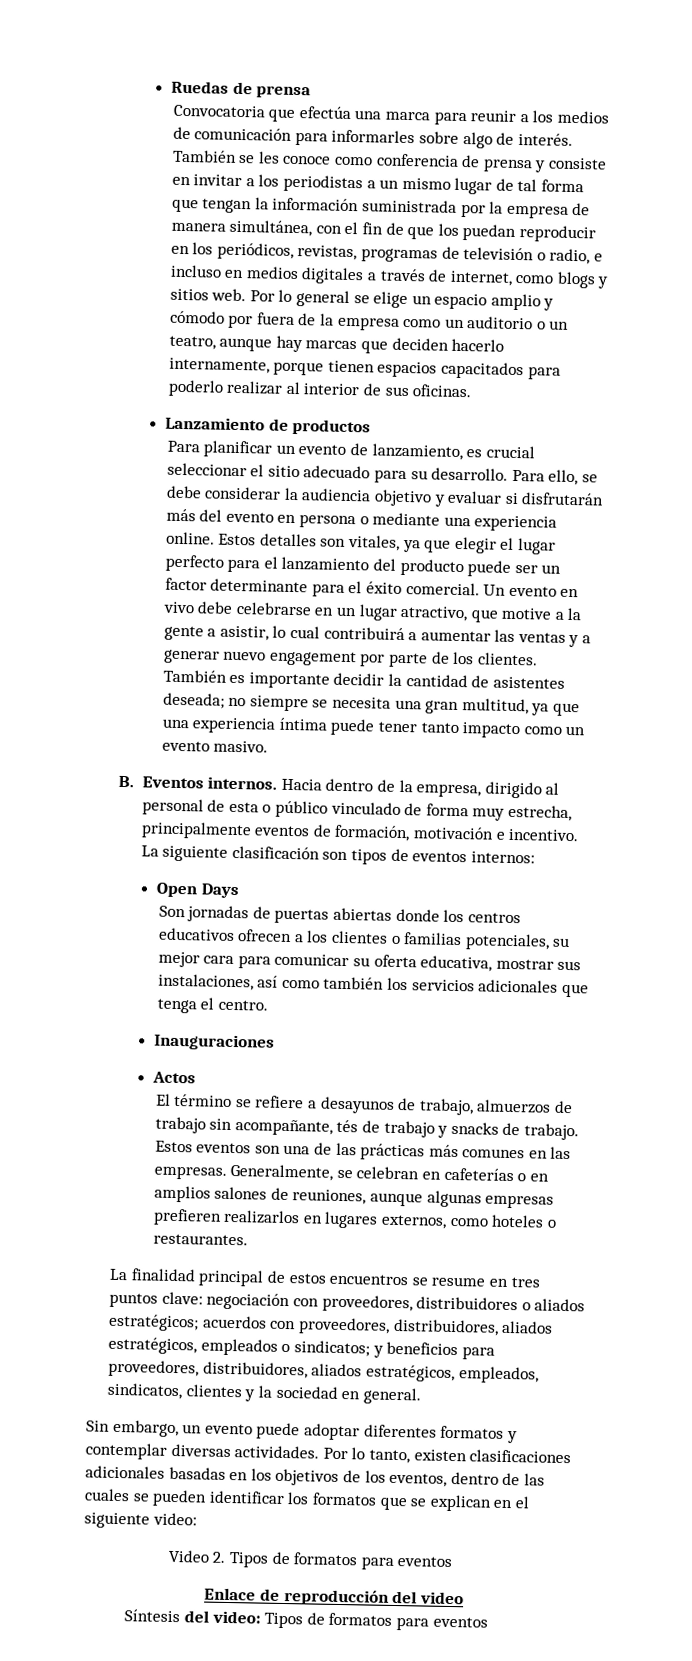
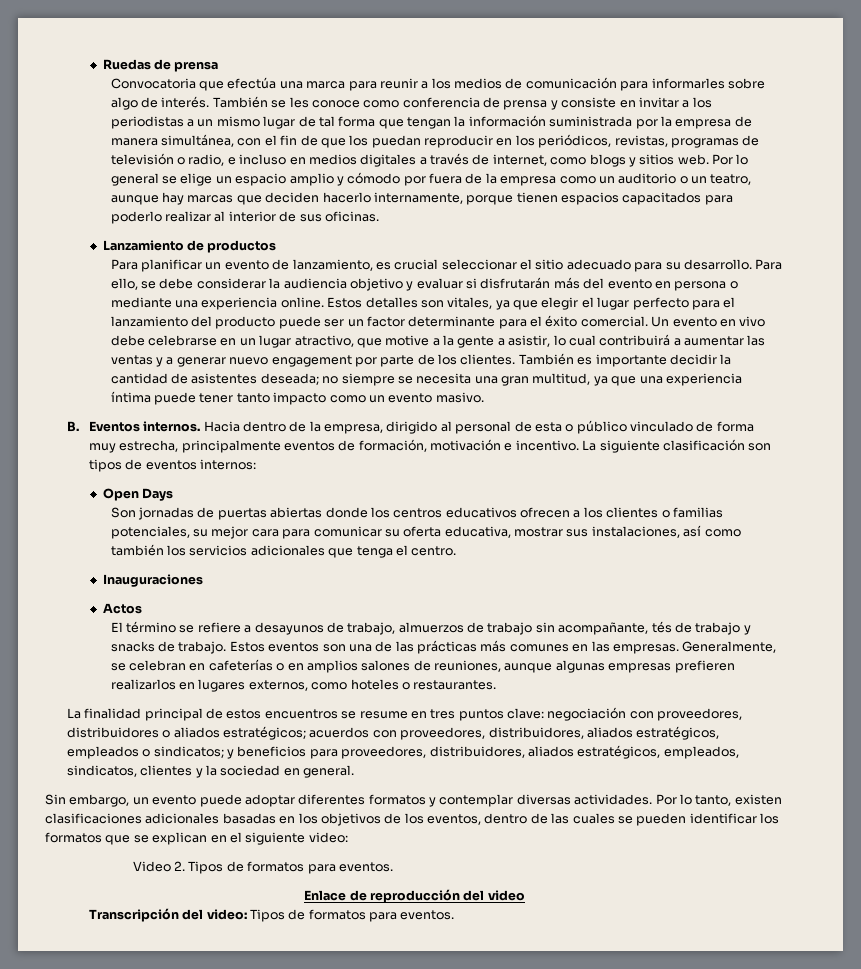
- Video 2. Tipos de formatos para eventos
+ Video 2. Tipos de formatos para eventos.
- Síntesis del video: Tipos de formatos para eventos
+ Transcripción del video: Tipos de formatos para eventos.

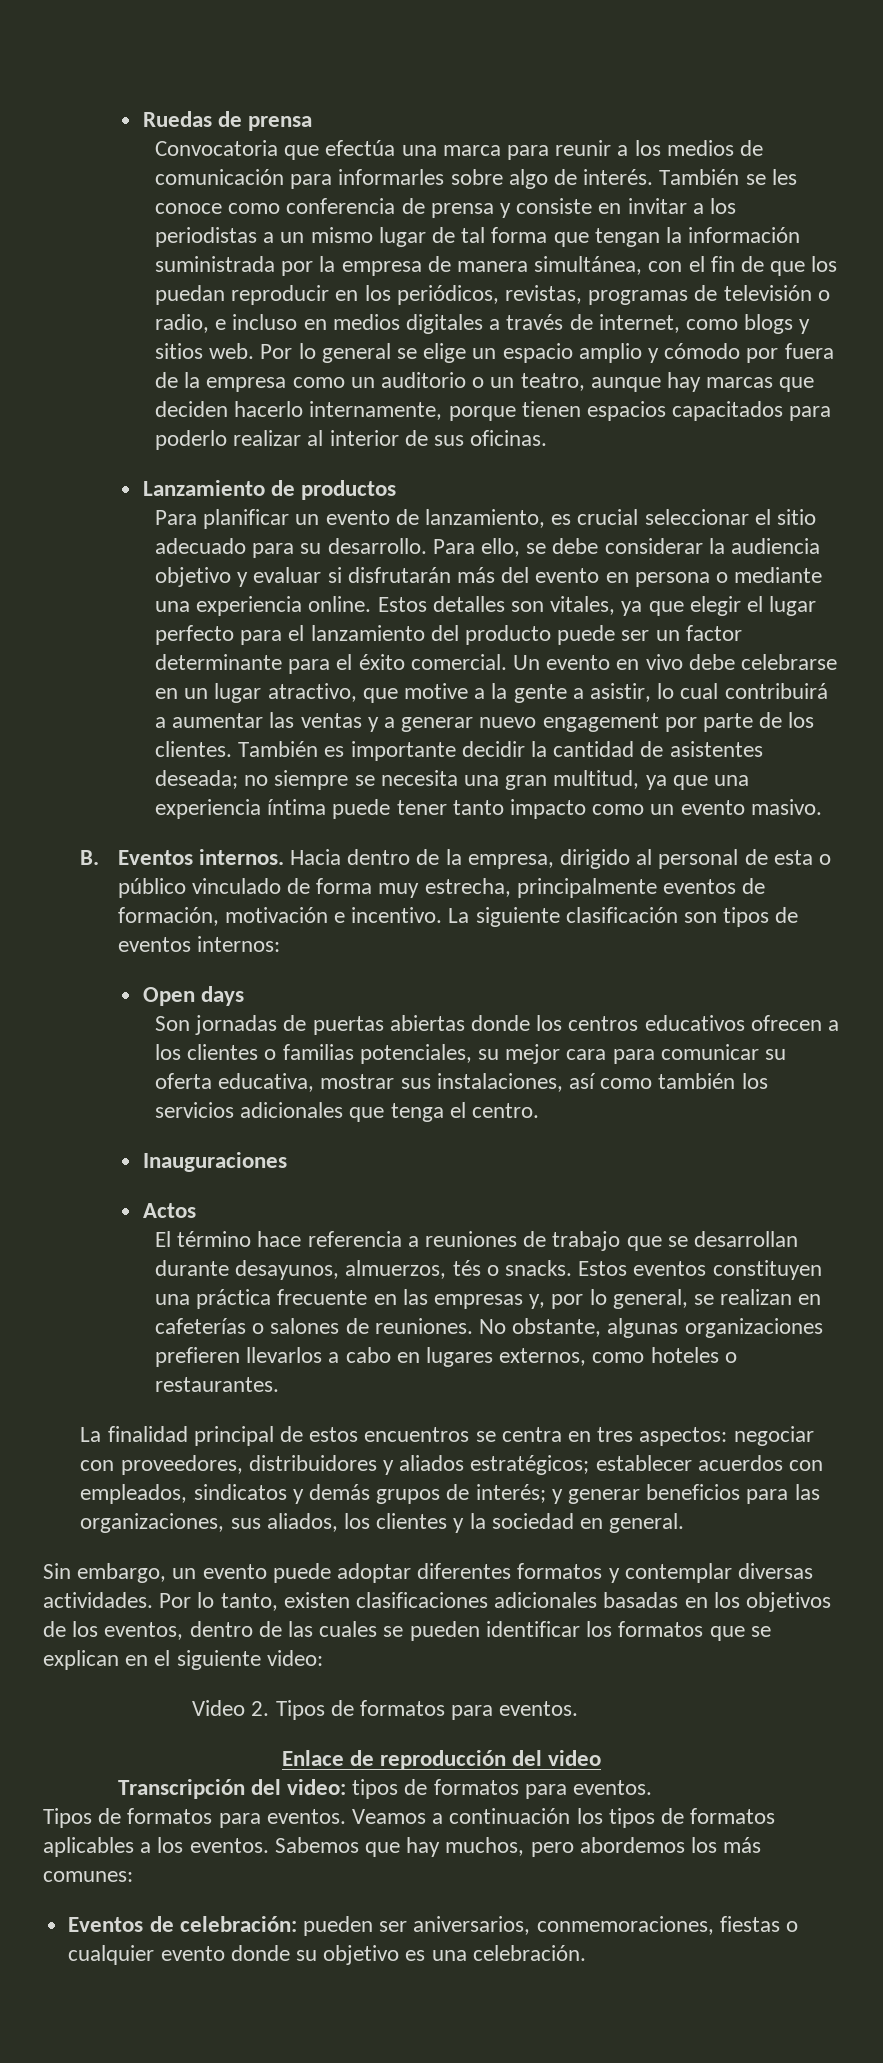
- Open Days
+ Open days
- El término se refiere a desayunos de trabajo, almuerzos de trabajo sin acompañante, tés de trabajo y snacks de trabajo. Estos eventos son una de las prácticas más comunes en las empresas. Generalmente, se celebran en cafeterías o en amplios salones de reuniones, aunque algunas empresas prefieren realizarlos en lugares externos, como hoteles o restaurantes.
+ El término hace referencia a reuniones de trabajo que se desarrollan durante desayunos, almuerzos, tés o snacks. Estos eventos constituyen una práctica frecuente en las empresas y, por lo general, se realizan en cafeterías o salones de reuniones. No obstante, algunas organizaciones prefieren llevarlos a cabo en lugares externos, como hoteles o restaurantes.
- La finalidad principal de estos encuentros se resume en tres puntos clave: negociación con proveedores, distribuidores o aliados estratégicos; acuerdos con proveedores, distribuidores, aliados estratégicos, empleados o sindicatos; y beneficios para proveedores, distribuidores, aliados estratégicos, empleados, sindicatos, clientes y la sociedad en general.
+ La finalidad principal de estos encuentros se centra en tres aspectos: negociar con proveedores, distribuidores y aliados estratégicos; establecer acuerdos con empleados, sindicatos y demás grupos de interés; y generar beneficios para las organizaciones, sus aliados, los clientes y la sociedad en general.
- Transcripción del video: Tipos de formatos para eventos.
+ Transcripción del video: tipos de formatos para eventos.
+ Tipos de formatos para eventos. Veamos a continuación los tipos de formatos aplicables a los eventos. Sabemos que hay muchos, pero abordemos los más comunes:
+ Eventos de celebración: pueden ser aniversarios, conmemoraciones, fiestas o cualquier evento donde su objetivo es una celebración.

